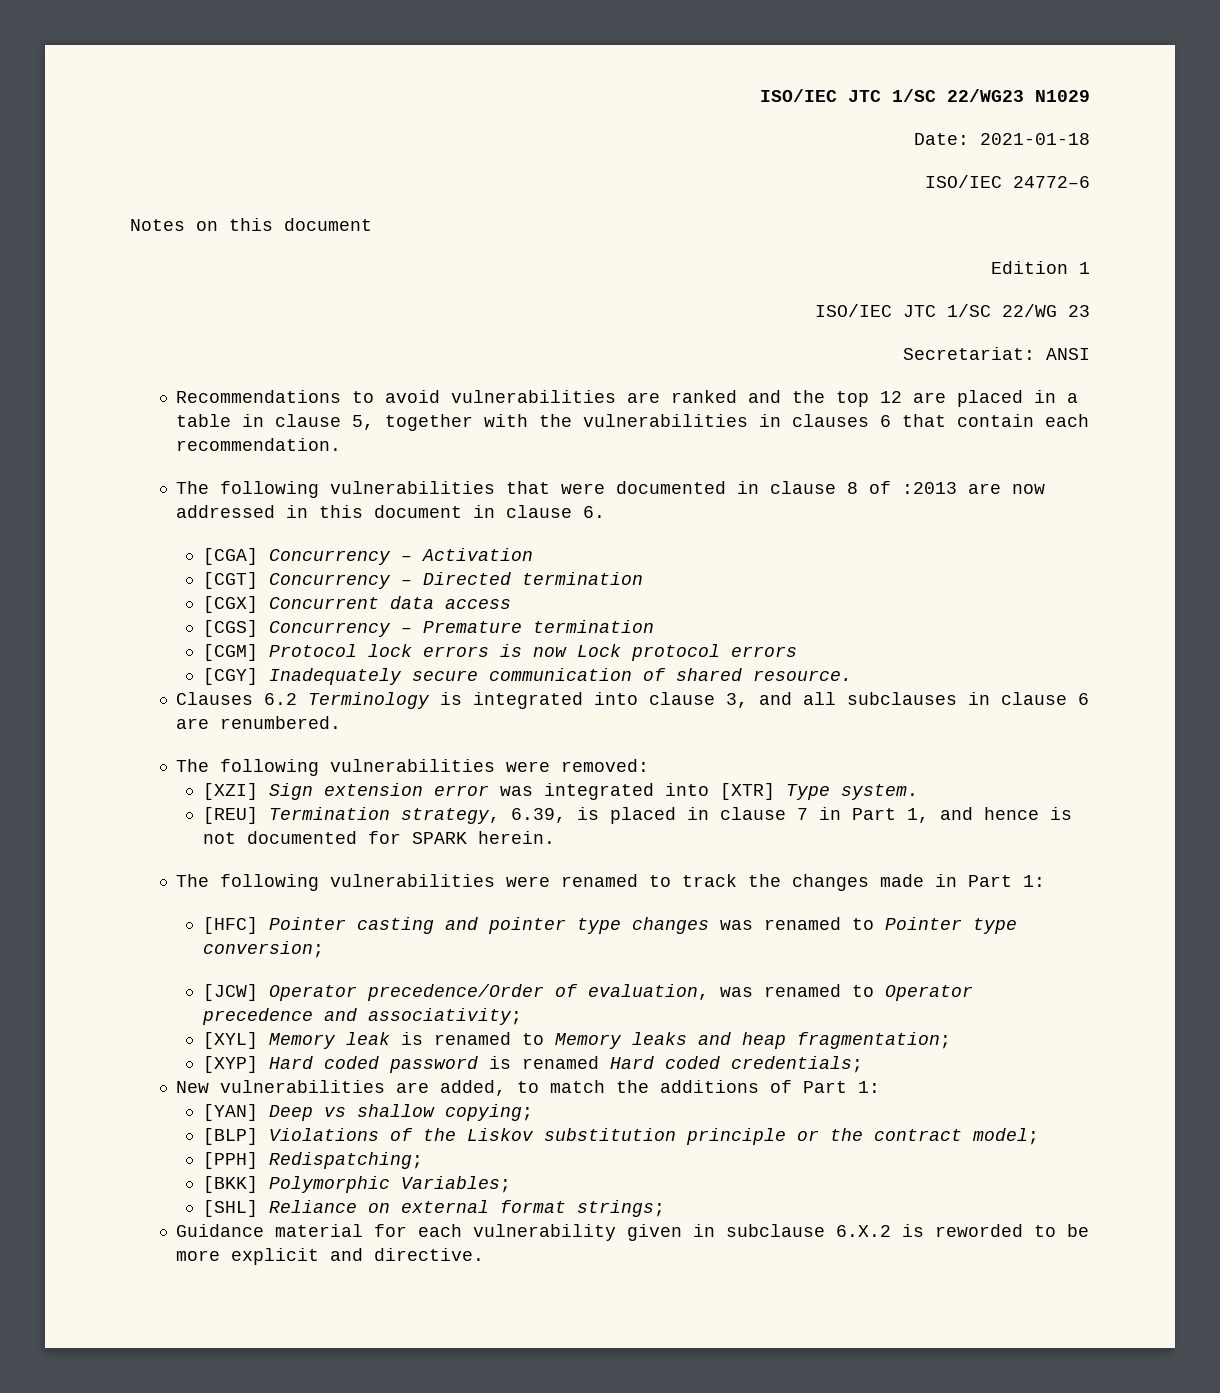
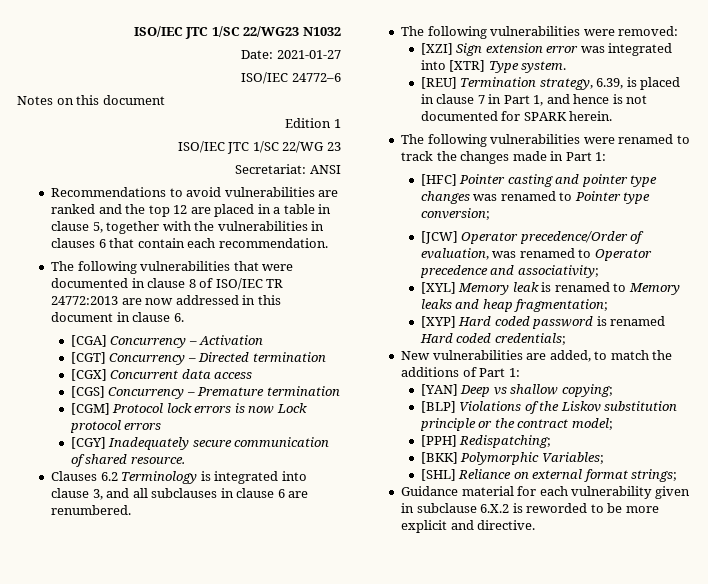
- ISO/IEC JTC 1/SC 22/WG23 N1029
+ ISO/IEC JTC 1/SC 22/WG23 N1032
- Date: 2021-01-18
+ Date: 2021-01-27
- The following vulnerabilities that were documented in clause 8 of :2013 are now addressed in this document in clause 6.
+ The following vulnerabilities that were documented in clause 8 of ISO/IEC TR 24772:2013 are now addressed in this document in clause 6.

